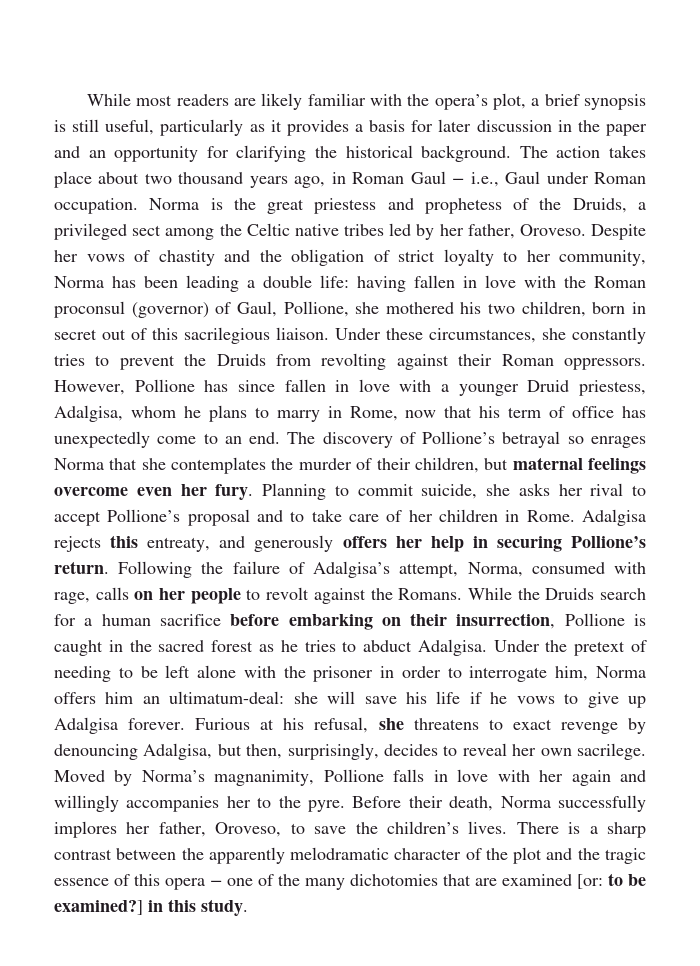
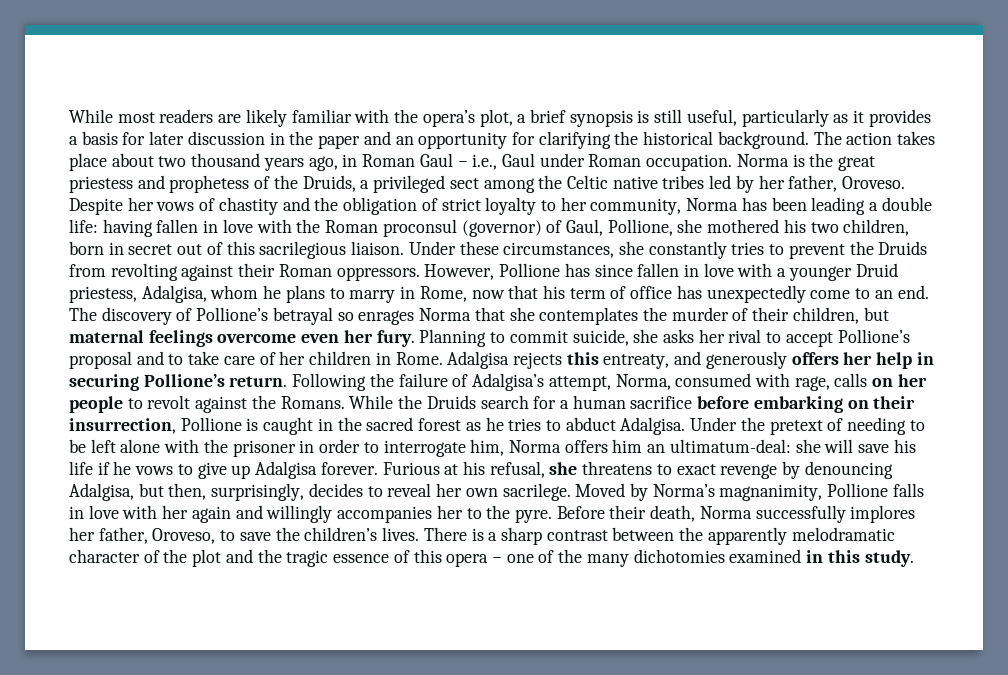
- There is a sharp contrast between the apparently melodramatic character of the plot and the tragic essence of this opera − one of the many dichotomies that are examined [or: to be examined?] in this study.
+ There is a sharp contrast between the apparently melodramatic character of the plot and the tragic essence of this opera − one of the many dichotomies examined in this study.

